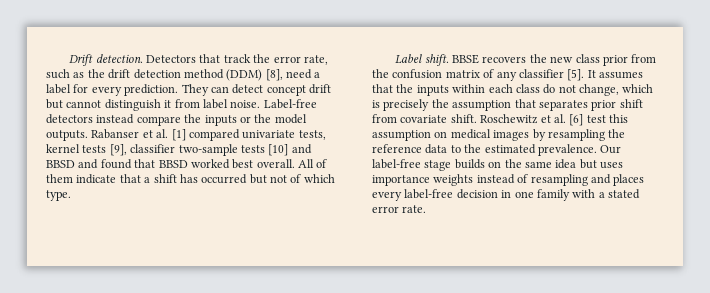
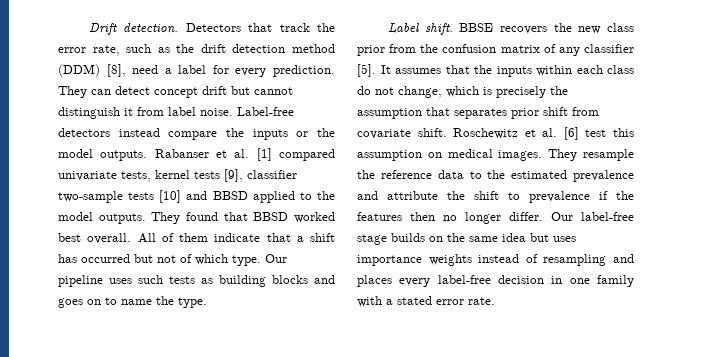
- Rabanser et al. [1] compared univariate tests, kernel tests [9], classifier two-sample tests [10] and BBSD and found that BBSD worked best overall.
+ Rabanser et al. [1] compared univariate tests, kernel tests [9], classifier two-sample tests [10] and BBSD applied to the model outputs. They found that BBSD worked best overall.
+ Our pipeline uses such tests as building blocks and goes on to name the type.
- Roschewitz et al. [6] test this assumption on medical images by resampling the reference data to the estimated prevalence.
+ Roschewitz et al. [6] test this assumption on medical images. They resample the reference data to the estimated prevalence and attribute the shift to prevalence if the features then no longer differ.

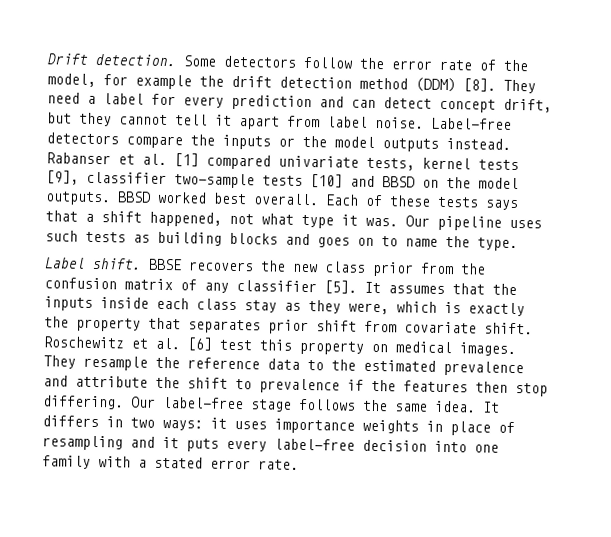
- Detectors that track the error rate, such as the drift detection method (DDM) [8], need a label for every prediction. They can detect concept drift but cannot distinguish it from label noise.
+ Some detectors follow the error rate of the model, for example the drift detection method (DDM) [8]. They need a label for every prediction and can detect concept drift, but they cannot tell it apart from label noise.
- Label-free detectors instead compare the inputs or the model outputs.
+ Label-free detectors compare the inputs or the model outputs instead.
- Rabanser et al. [1] compared univariate tests, kernel tests [9], classifier two-sample tests [10] and BBSD applied to the model outputs. They found that BBSD worked best overall.
+ Rabanser et al. [1] compared univariate tests, kernel tests [9], classifier two-sample tests [10] and BBSD on the model outputs. BBSD worked best overall.
- All of them indicate that a shift has occurred but not of which type.
+ Each of these tests says that a shift happened, not what type it was.
- It assumes that the inputs within each class do not change, which is precisely the assumption that separates prior shift from covariate shift.
+ It assumes that the inputs inside each class stay as they were, which is exactly the property that separates prior shift from covariate shift.
- Roschewitz et al. [6] test this assumption on medical images.
+ Roschewitz et al. [6] test this property on medical images.
- They resample the reference data to the estimated prevalence and attribute the shift to prevalence if the features then no longer differ. Our label-free stage builds on the same idea but uses importance weights instead of resampling and places every label-free decision in one family with a stated error rate.
+ They resample the reference data to the estimated prevalence and attribute the shift to prevalence if the features then stop differing. Our label-free stage follows the same idea. It differs in two ways: it uses importance weights in place of resampling and it puts every label-free decision into one family with a stated error rate.

